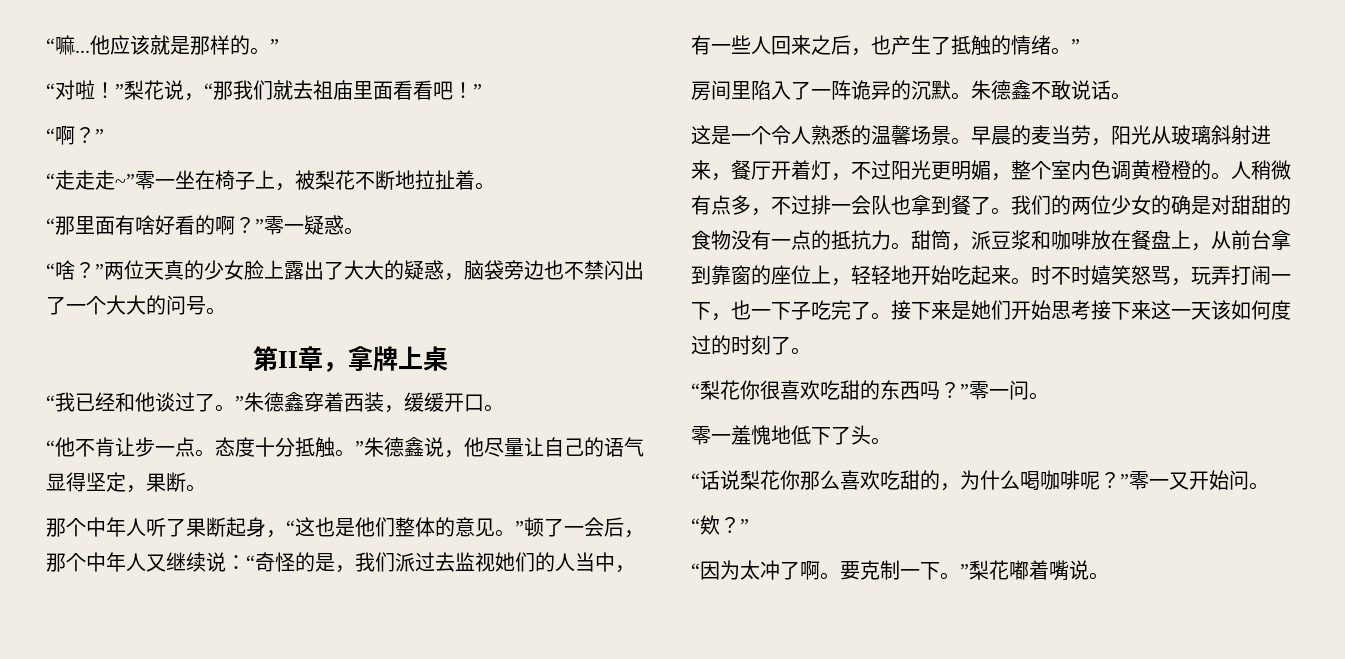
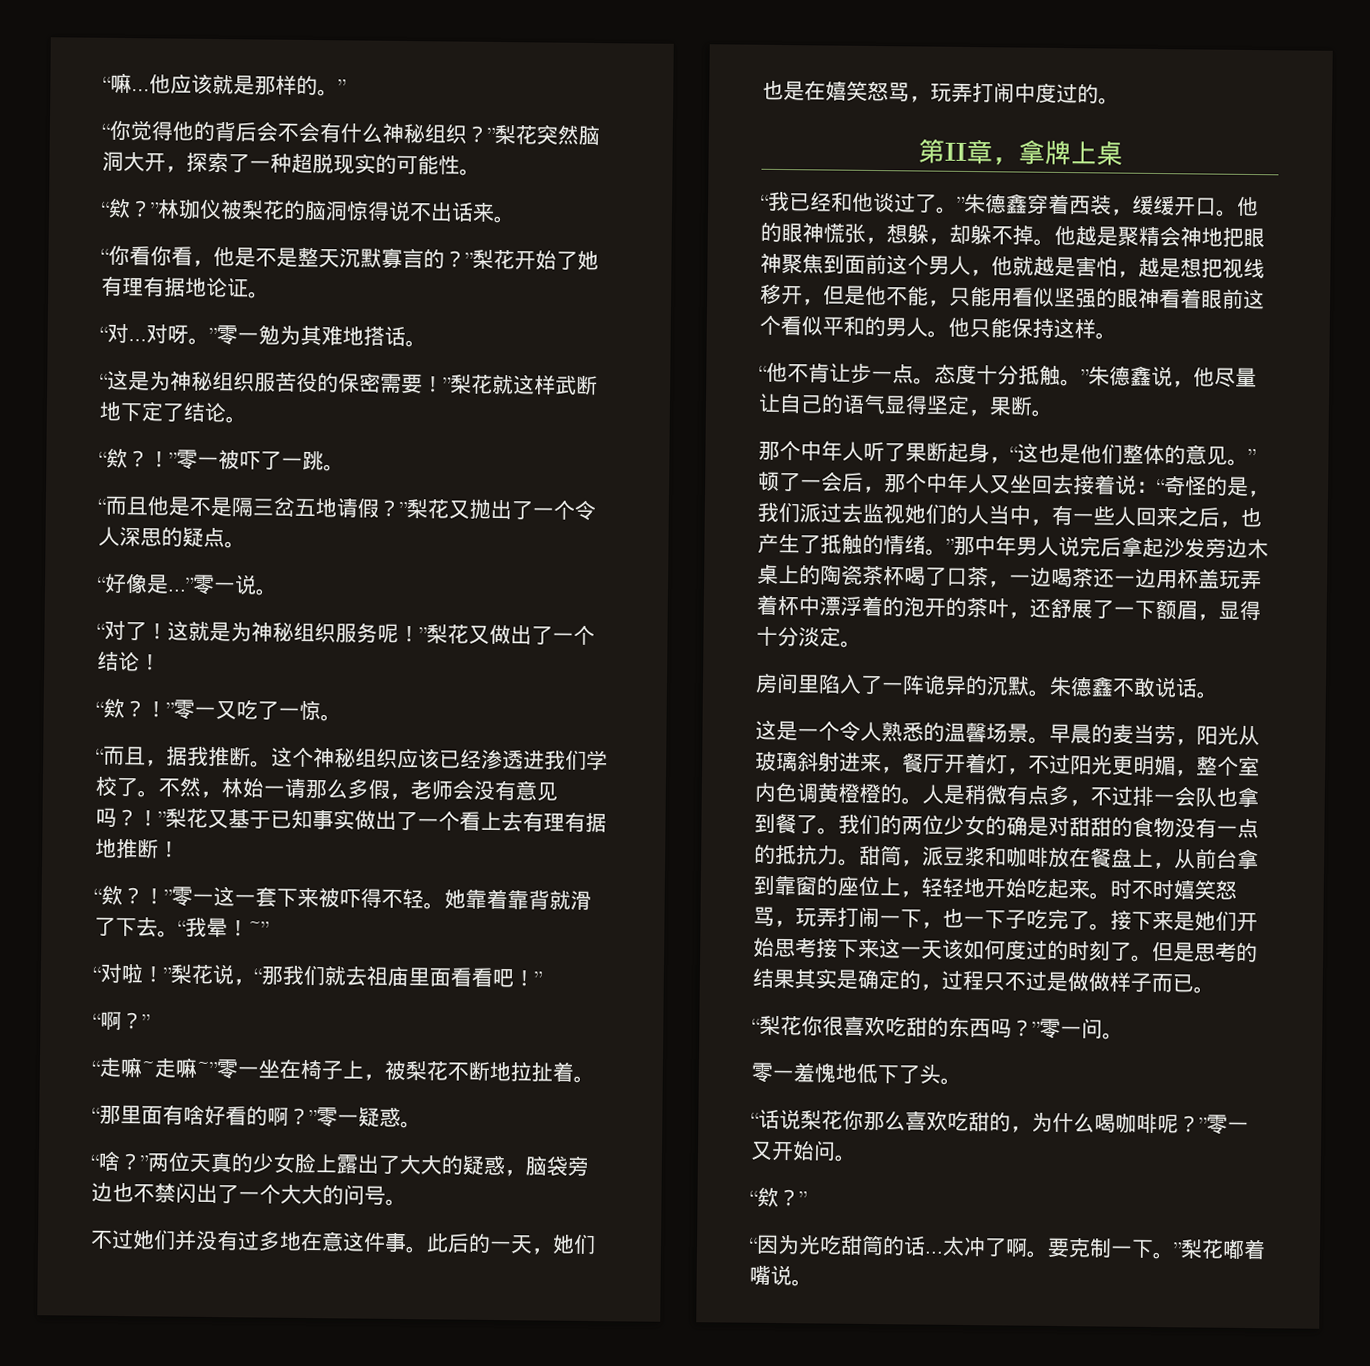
+ “你觉得他的背后会不会有什么神秘组织？”梨花突然脑洞大开，探索了一种超脱现实的可能性。
+ “欸？”林珈仪被梨花的脑洞惊得说不出话来。
+ “你看你看，他是不是整天沉默寡言的？”梨花开始了她有理有据地论证。
+ “对...对呀。”零一勉为其难地搭话。
+ “这是为神秘组织服苦役的保密需要！”梨花就这样武断地下定了结论。
+ “欸？！”零一被吓了一跳。
+ “而且他是不是隔三岔五地请假？”梨花又抛出了一个令人深思的疑点。
+ “好像是...”零一说。
+ “对了！这就是为神秘组织服务呢！”梨花又做出了一个结论！
+ “欸？！”零一又吃了一惊。
+ “而且，据我推断。这个神秘组织应该已经渗透进我们学校了。不然，林始一请那么多假，老师会没有意见吗？！”梨花又基于已知事实做出了一个看上去有理有据地推断！
+ “欸？！”零一这一套下来被吓得不轻。她靠着靠背就滑了下去。“我晕！~”
- “走走走~”零一坐在椅子上，被梨花不断地拉扯着。
+ “走嘛~走嘛~”零一坐在椅子上，被梨花不断地拉扯着。
+ 不过她们并没有过多地在意这件事。此后的一天，她们也是在嬉笑怒骂，玩弄打闹中度过的。
+ 他的眼神慌张，想躲，却躲不掉。他越是聚精会神地把眼神聚焦到面前这个男人，他就越是害怕，越是想把视线移开，但是他不能，只能用看似坚强的眼神看着眼前这个看似平和的男人。他只能保持这样。
- 那个中年人听了果断起身，“这也是他们整体的意见。”顿了一会后，那个中年人又继续说：“奇怪的是，我们派过去监视她们的人当中，有一些人回来之后，也产生了抵触的情绪。”
+ 那个中年人听了果断起身，“这也是他们整体的意见。”顿了一会后，那个中年人又坐回去接着说：“奇怪的是，我们派过去监视她们的人当中，有一些人回来之后，也产生了抵触的情绪。”那中年男人说完后拿起沙发旁边木桌上的陶瓷茶杯喝了口茶，一边喝茶还一边用杯盖玩弄着杯中漂浮着的泡开的茶叶，还舒展了一下额眉，显得十分淡定。
- 人稍微有点多，不过排一会队也拿到餐了。
+ 人是稍微有点多，不过排一会队也拿到餐了。
+ 但是思考的结果其实是确定的，过程只不过是做做样子而已。
- “因为太冲了啊。
+ “因为光吃甜筒的话...太冲了啊。

